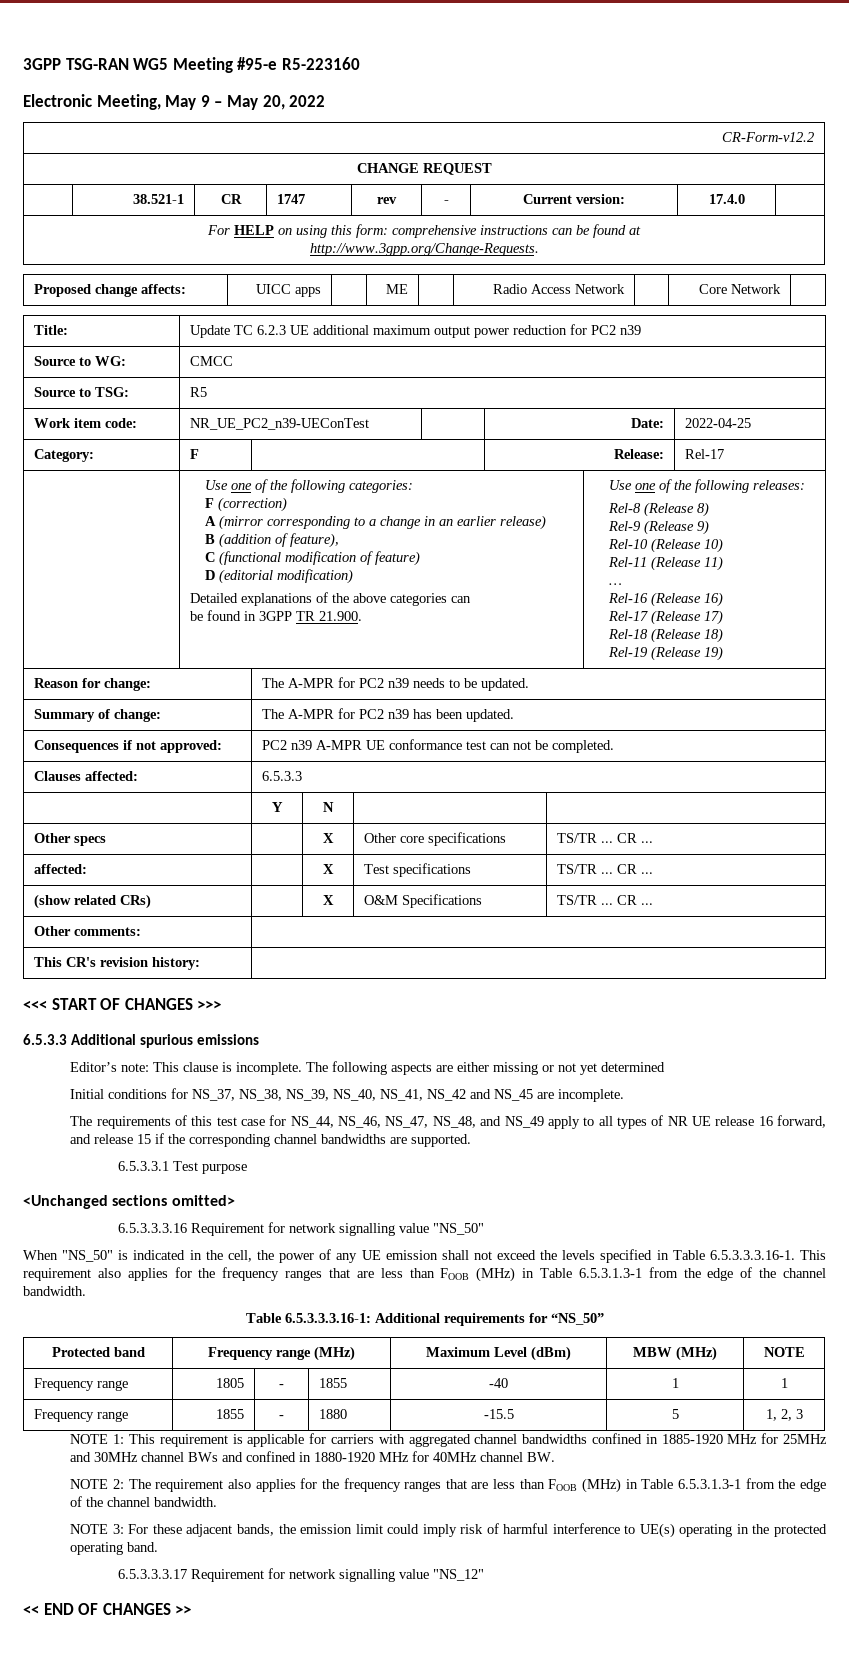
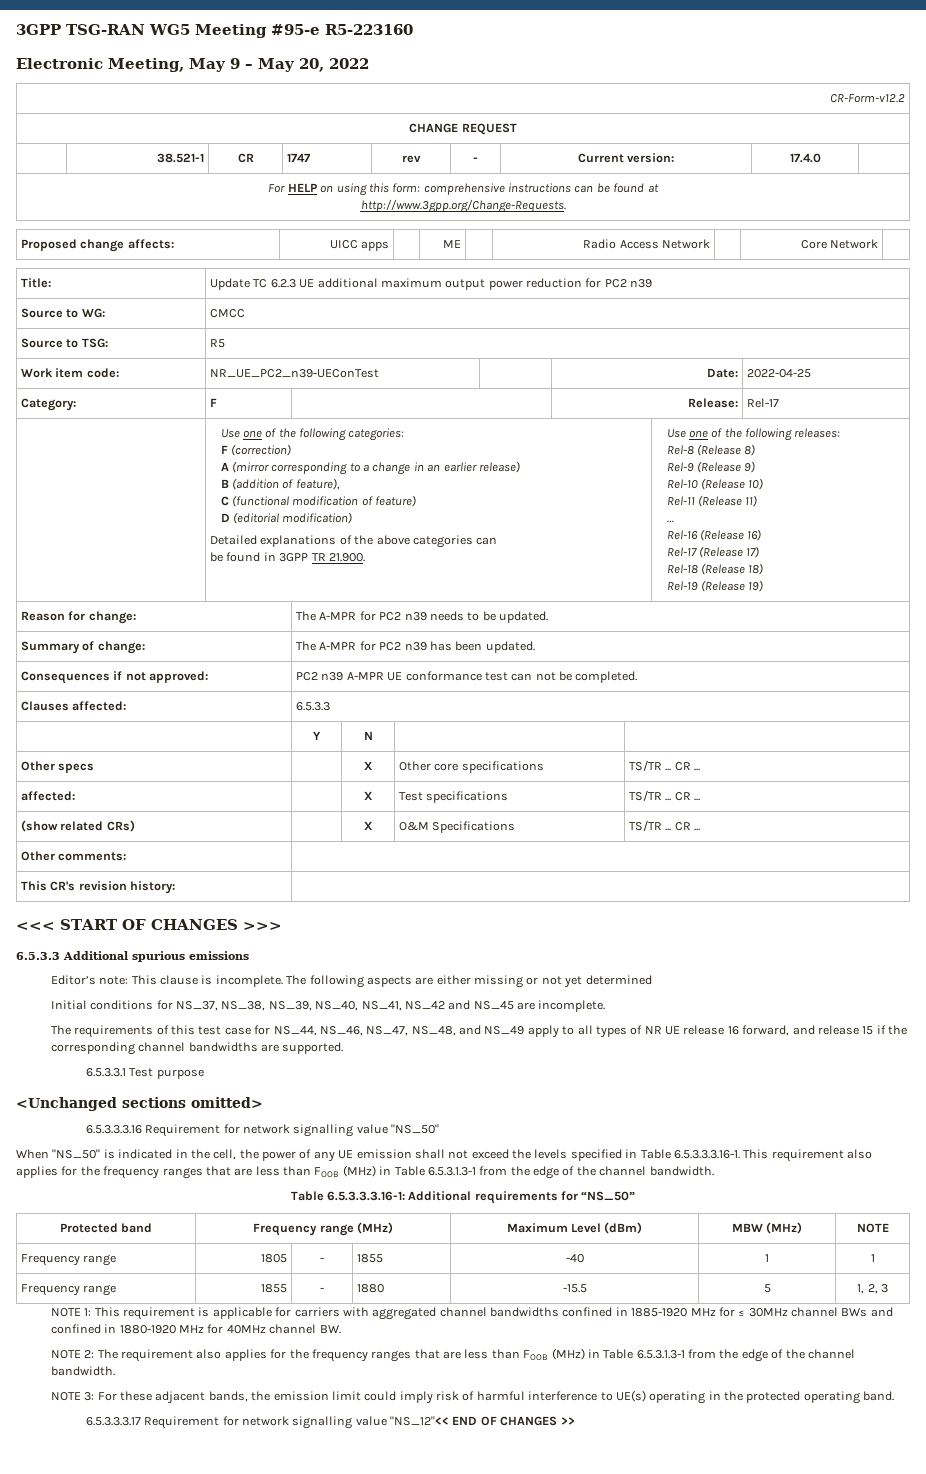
- NOTE 1: This requirement is applicable for carriers with aggregated channel bandwidths confined in 1885-1920 MHz for 25MHz and 30MHz channel BWs and confined in 1880-1920 MHz for 40MHz channel BW.
+ NOTE 1: This requirement is applicable for carriers with aggregated channel bandwidths confined in 1885-1920 MHz for ≤ 30MHz channel BWs and confined in 1880-1920 MHz for 40MHz channel BW.
- 6.5.3.3.3.17 Requirement for network signalling value "NS_12"
- << END OF CHANGES >>
+ 6.5.3.3.3.17 Requirement for network signalling value "NS_12"<< END OF CHANGES >>

